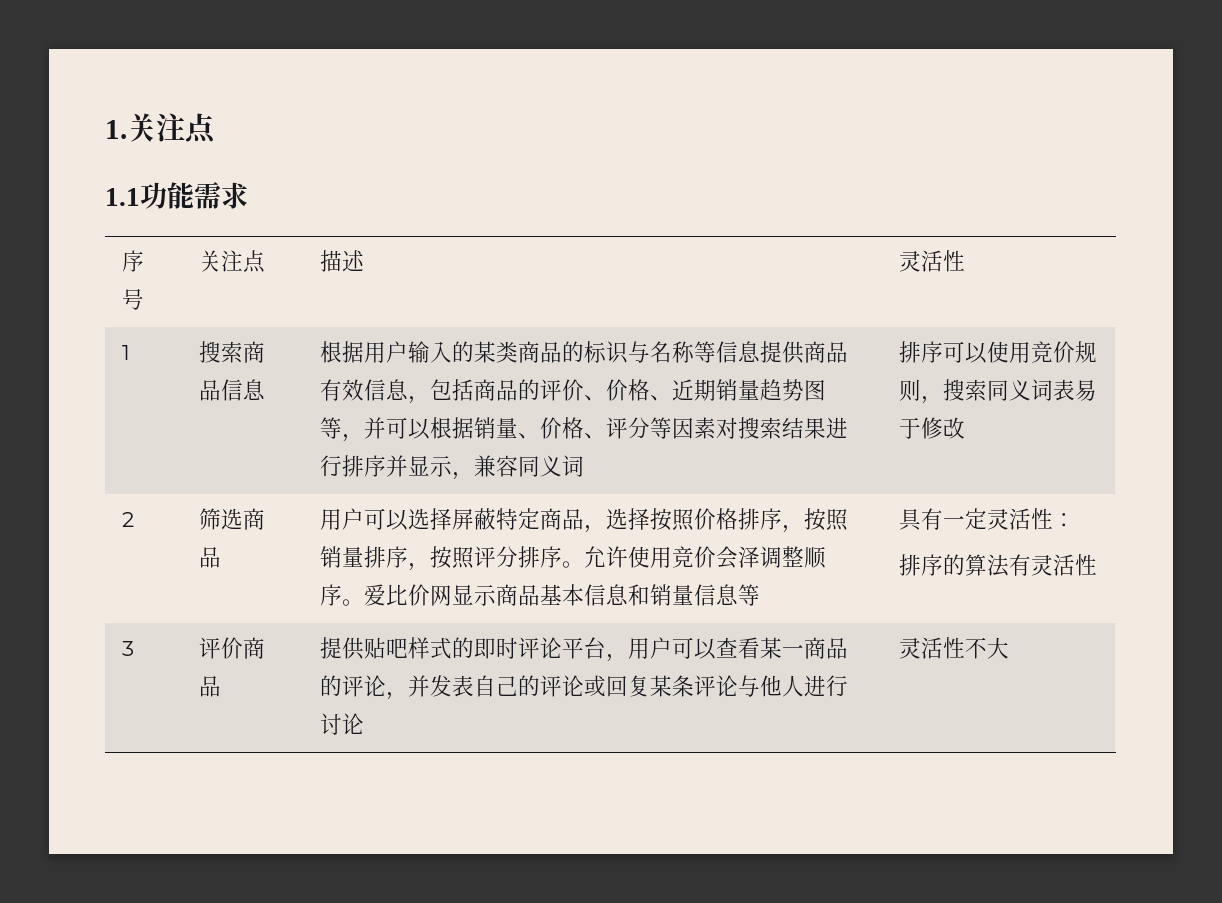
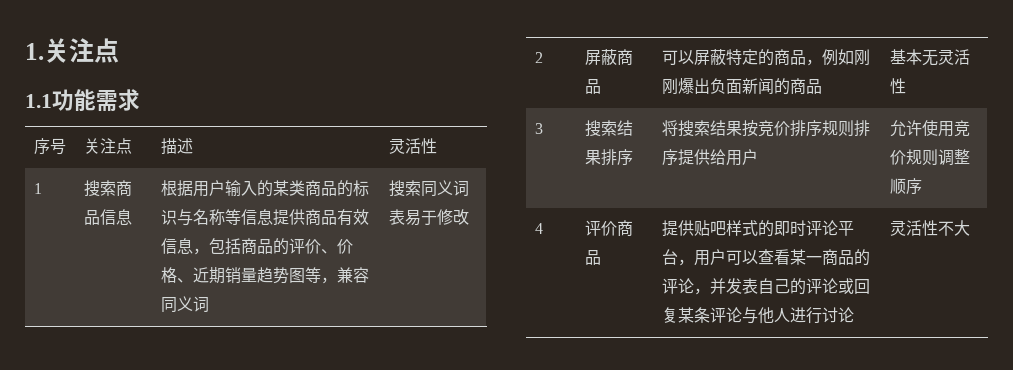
- 根据用户输入的某类商品的标识与名称等信息提供商品有效信息，包括商品的评价、价格、近期销量趋势图等，并可以根据销量、价格、评分等因素对搜索结果进行排序并显示，兼容同义词 | 排序可以使用竞价规则，搜索同义词表易于修改
+ 根据用户输入的某类商品的标识与名称等信息提供商品有效信息，包括商品的评价、价格、近期销量趋势图等，兼容同义词 | 搜索同义词表易于修改
- 筛选商品 | 用户可以选择屏蔽特定商品，选择按照价格排序，按照销量排序，按照评分排序。允许使用竞价会泽调整顺序。爱比价网显示商品基本信息和销量信息等 | 具有一定灵活性：
- 排序的算法有灵活性
- 3 | 评价商品 | 提供贴吧样式的即时评论平台，用户可以查看某一商品的评论，并发表自己的评论或回复某条评论与他人进行讨论 | 灵活性不大
+ 屏蔽商品 | 可以屏蔽特定的商品，例如刚刚爆出负面新闻的商品 | 基本无灵活性
+ 3 | 搜索结果排序 | 将搜索结果按竞价排序规则排序提供给用户 | 允许使用竞价规则调整顺序
+ 4 | 评价商品 | 提供贴吧样式的即时评论平台，用户可以查看某一商品的评论，并发表自己的评论或回复某条评论与他人进行讨论 | 灵活性不大

